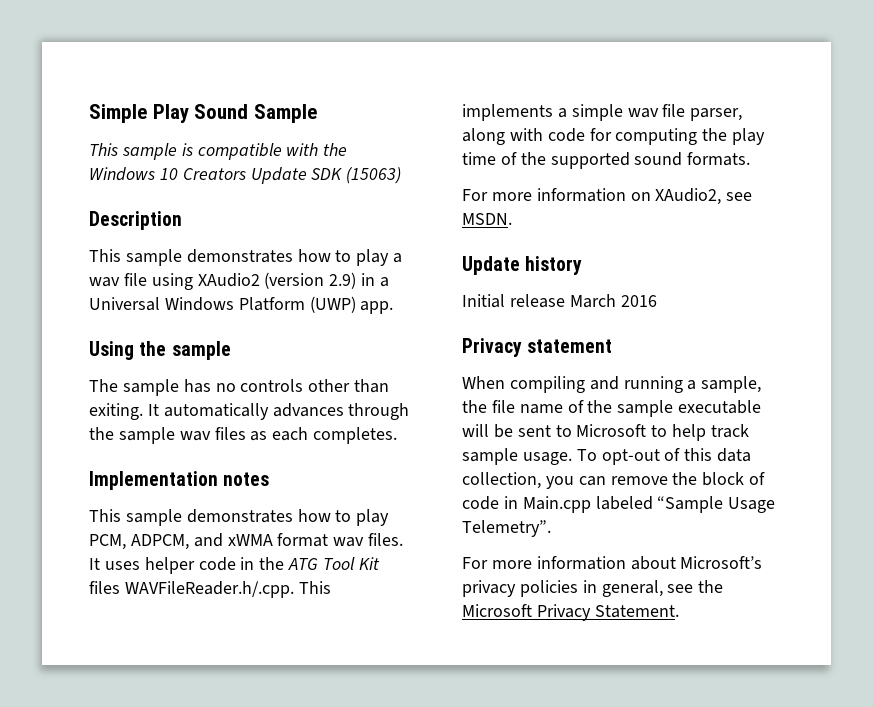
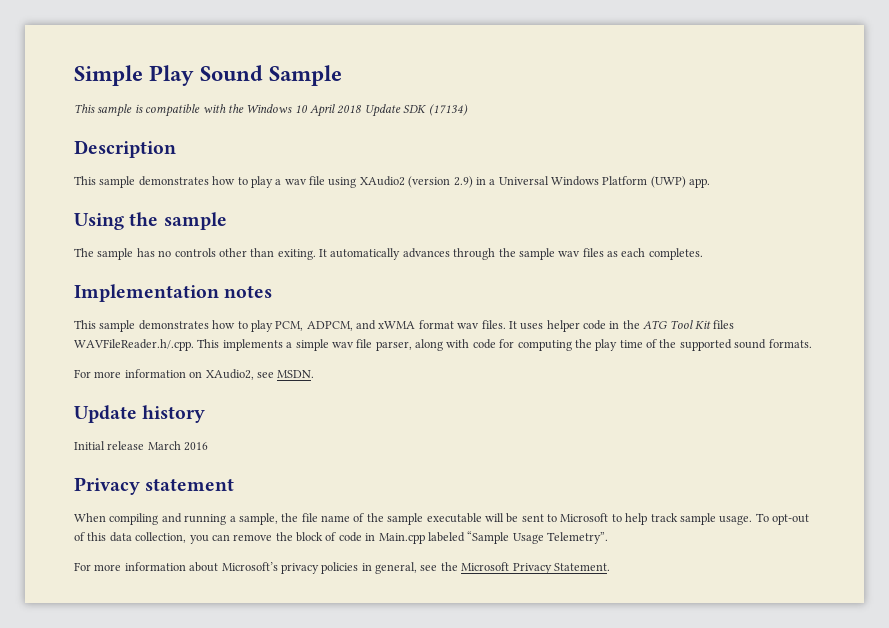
- This sample is compatible with the Windows 10 Creators Update SDK (15063)
+ This sample is compatible with the Windows 10 April 2018 Update SDK (17134)

